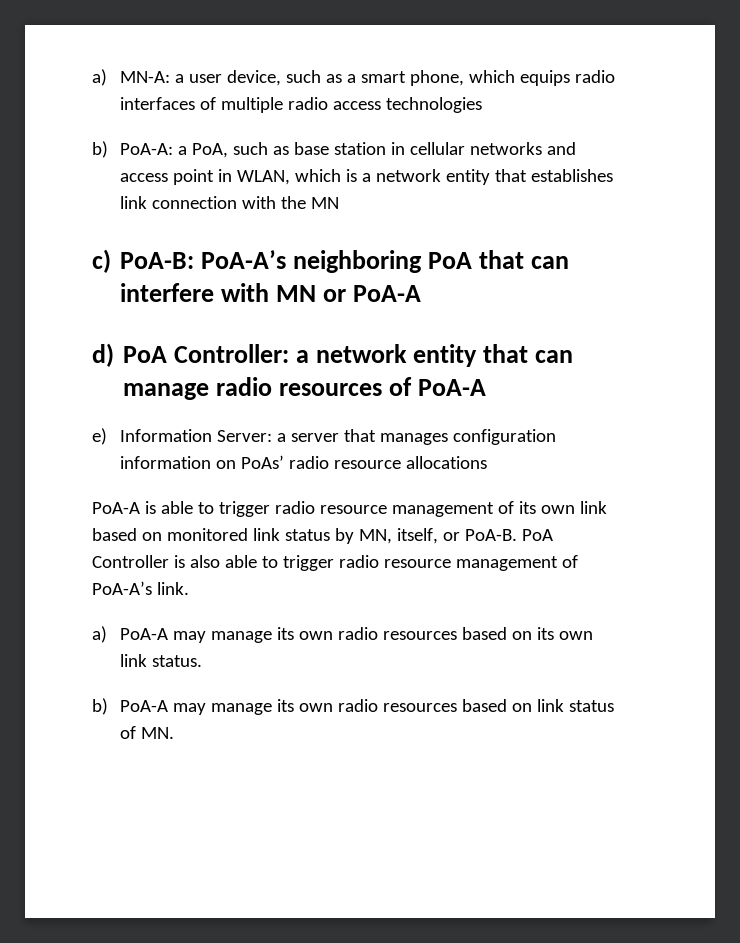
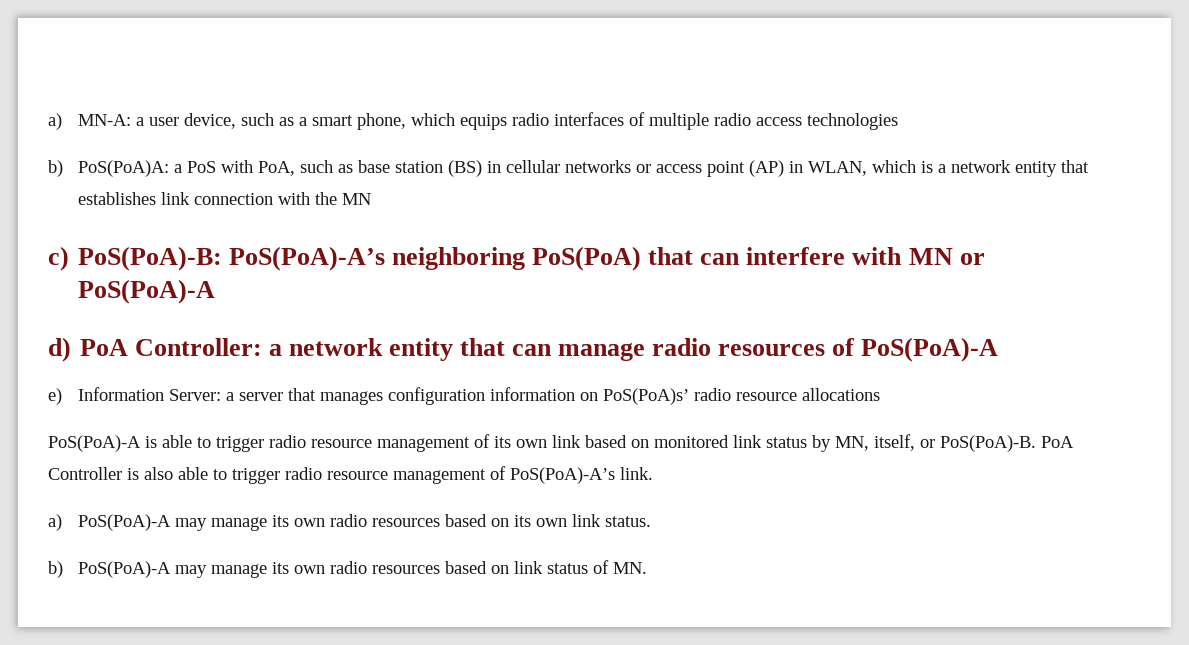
- b) PoA-A: a PoA, such as base station in cellular networks and access point in WLAN, which is a network entity that establishes link connection with the MN
+ b) PoS(PoA)A: a PoS with PoA, such as base station (BS) in cellular networks or access point (AP) in WLAN, which is a network entity that establishes link connection with the MN
- c) PoA-B: PoA-A’s neighboring PoA that can interfere with MN or PoA-A
+ c) PoS(PoA)-B: PoS(PoA)-A’s neighboring PoS(PoA) that can interfere with MN or PoS(PoA)-A
- d) PoA Controller: a network entity that can manage radio resources of PoA-A
+ d) PoA Controller: a network entity that can manage radio resources of PoS(PoA)-A
- e) Information Server: a server that manages configuration information on PoAs’ radio resource allocations
+ e) Information Server: a server that manages configuration information on PoS(PoA)s’ radio resource allocations
- PoA-A is able to trigger radio resource management of its own link based on monitored link status by MN, itself, or PoA-B.
+ PoS(PoA)-A is able to trigger radio resource management of its own link based on monitored link status by MN, itself, or PoS(PoA)-B.
- PoA Controller is also able to trigger radio resource management of PoA-A’s link.
+ PoA Controller is also able to trigger radio resource management of PoS(PoA)-A’s link.
- a) PoA-A may manage its own radio resources based on its own link status.
+ a) PoS(PoA)-A may manage its own radio resources based on its own link status.
- b) PoA-A may manage its own radio resources based on link status of MN.
+ b) PoS(PoA)-A may manage its own radio resources based on link status of MN.

